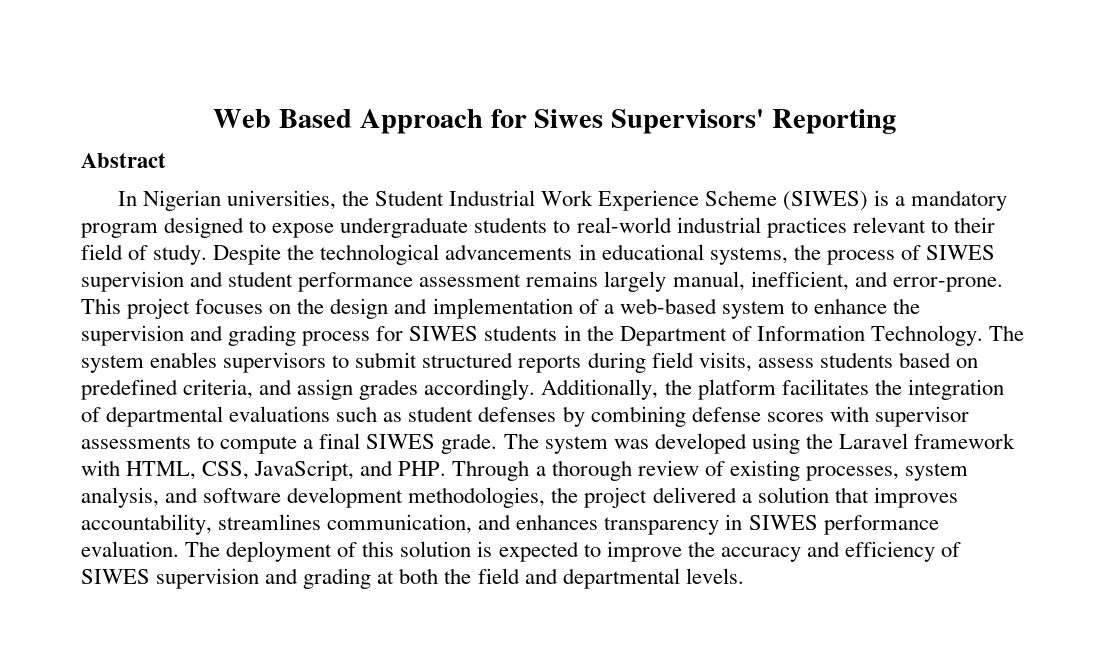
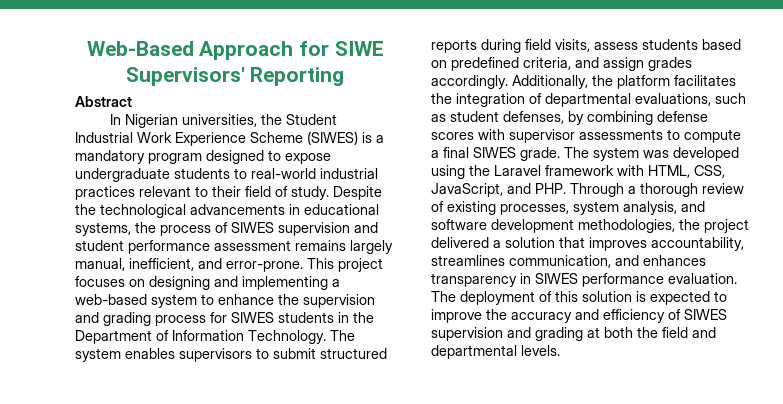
- Web Based Approach for Siwes Supervisors' Reporting
+ Web-Based Approach for SIWE Supervisors' Reporting
- This project focuses on the design and implementation of a web-based system to enhance the supervision and grading process for SIWES students in the Department of Information Technology.
+ This project focuses on designing and implementing a web-based system to enhance the supervision and grading process for SIWES students in the Department of Information Technology.
- Additionally, the platform facilitates the integration of departmental evaluations such as student defenses by combining defense scores with supervisor assessments to compute a final SIWES grade.
+ Additionally, the platform facilitates the integration of departmental evaluations, such as student defenses, by combining defense scores with supervisor assessments to compute a final SIWES grade.

